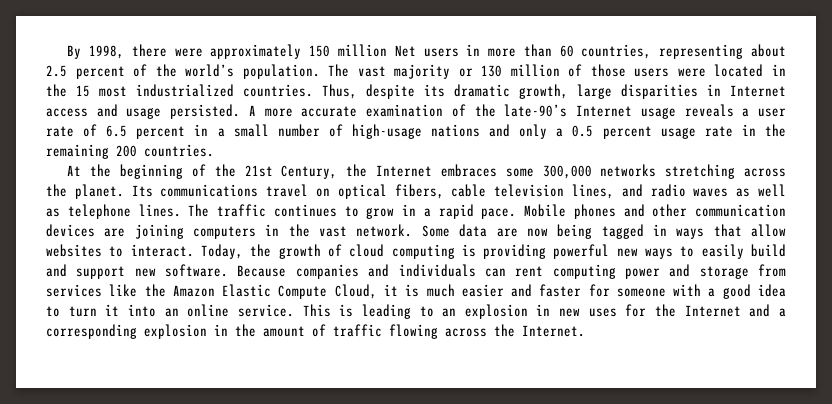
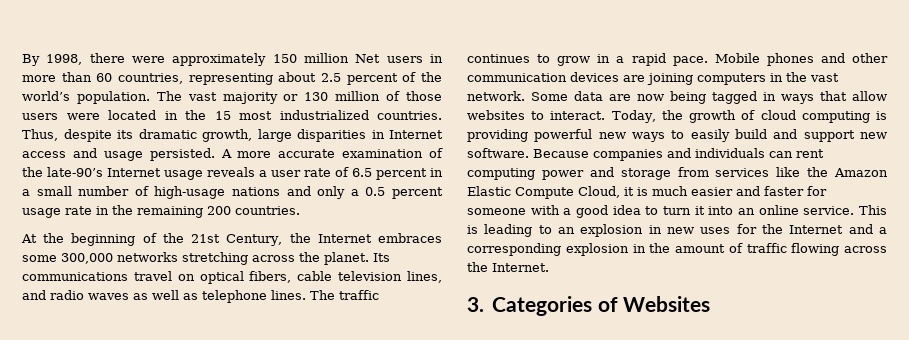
+ 3. Categories of Websites

